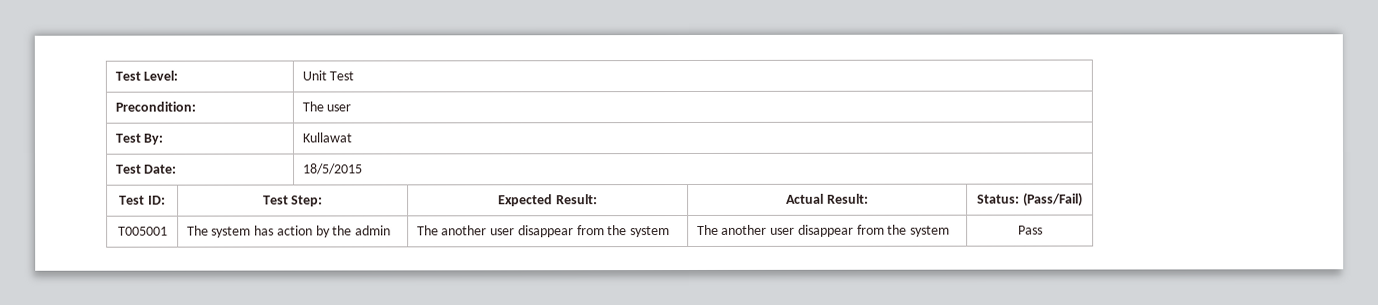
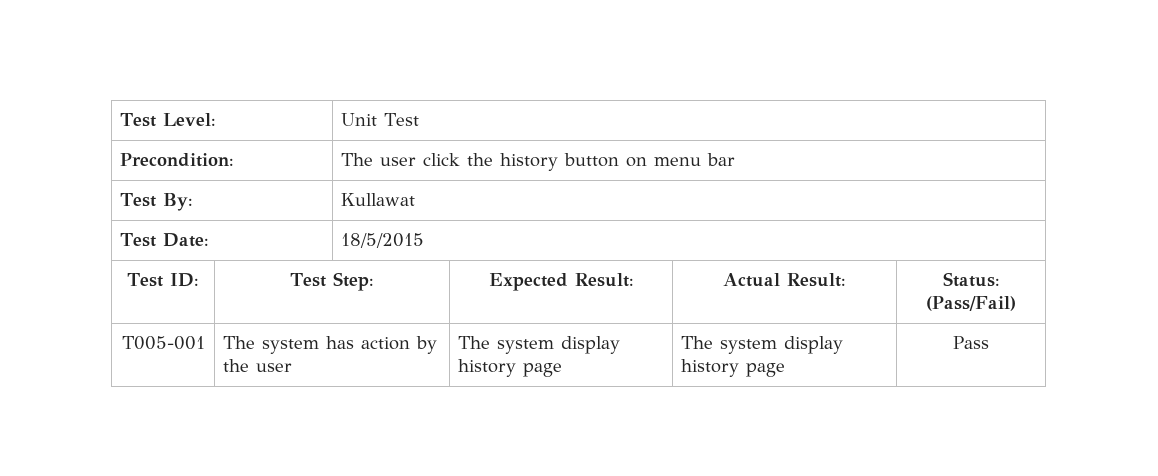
- Precondition: | The user
+ Precondition: | The user click the history button on menu bar
- T005001 | The system has action by the admin | The another user disappear from the system | The another user disappear from the system | Pass
+ T005-001 | The system has action by the user | The system display history page | The system display history page | Pass

